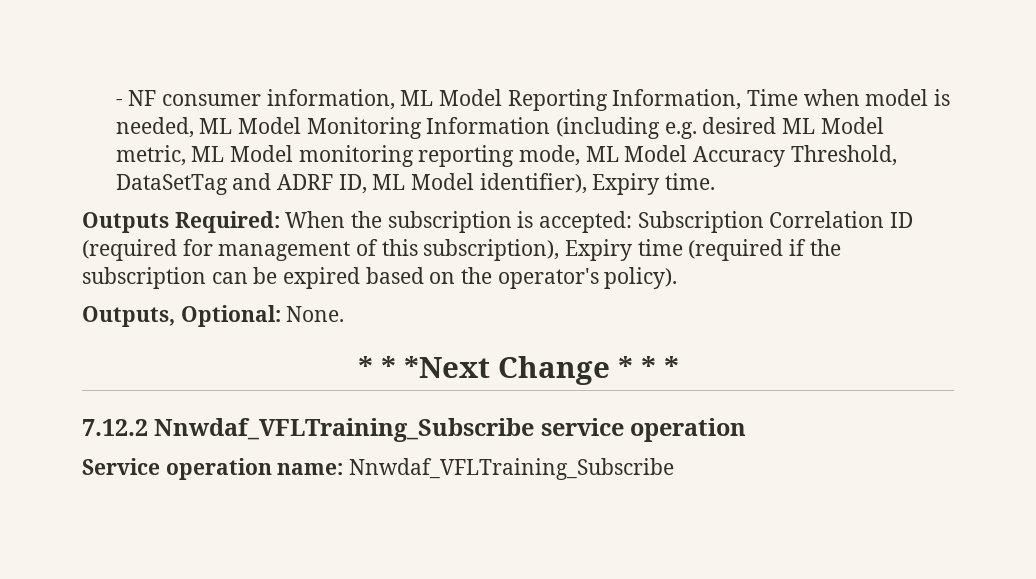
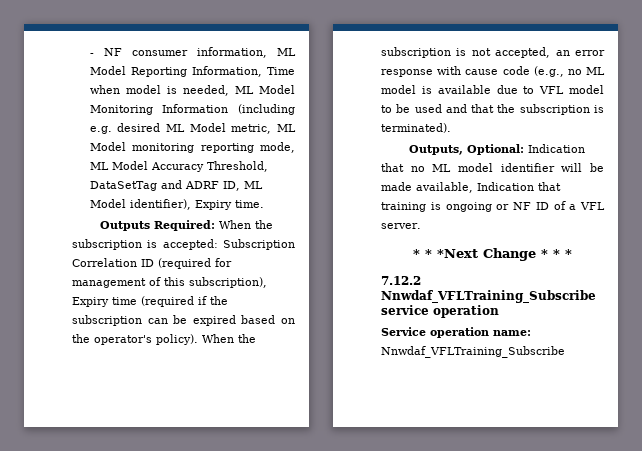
- Outputs Required: When the subscription is accepted: Subscription Correlation ID (required for management of this subscription), Expiry time (required if the subscription can be expired based on the operator's policy).
- Outputs, Optional: None.
+ Outputs Required: When the subscription is accepted: Subscription Correlation ID (required for management of this subscription), Expiry time (required if the subscription can be expired based on the operator's policy). When the subscription is not accepted, an error response with cause code (e.g., no ML model is available due to VFL model to be used and that the subscription is terminated).
+ Outputs, Optional: Indication that no ML model identifier will be made available, Indication that training is ongoing or NF ID of a VFL server.

